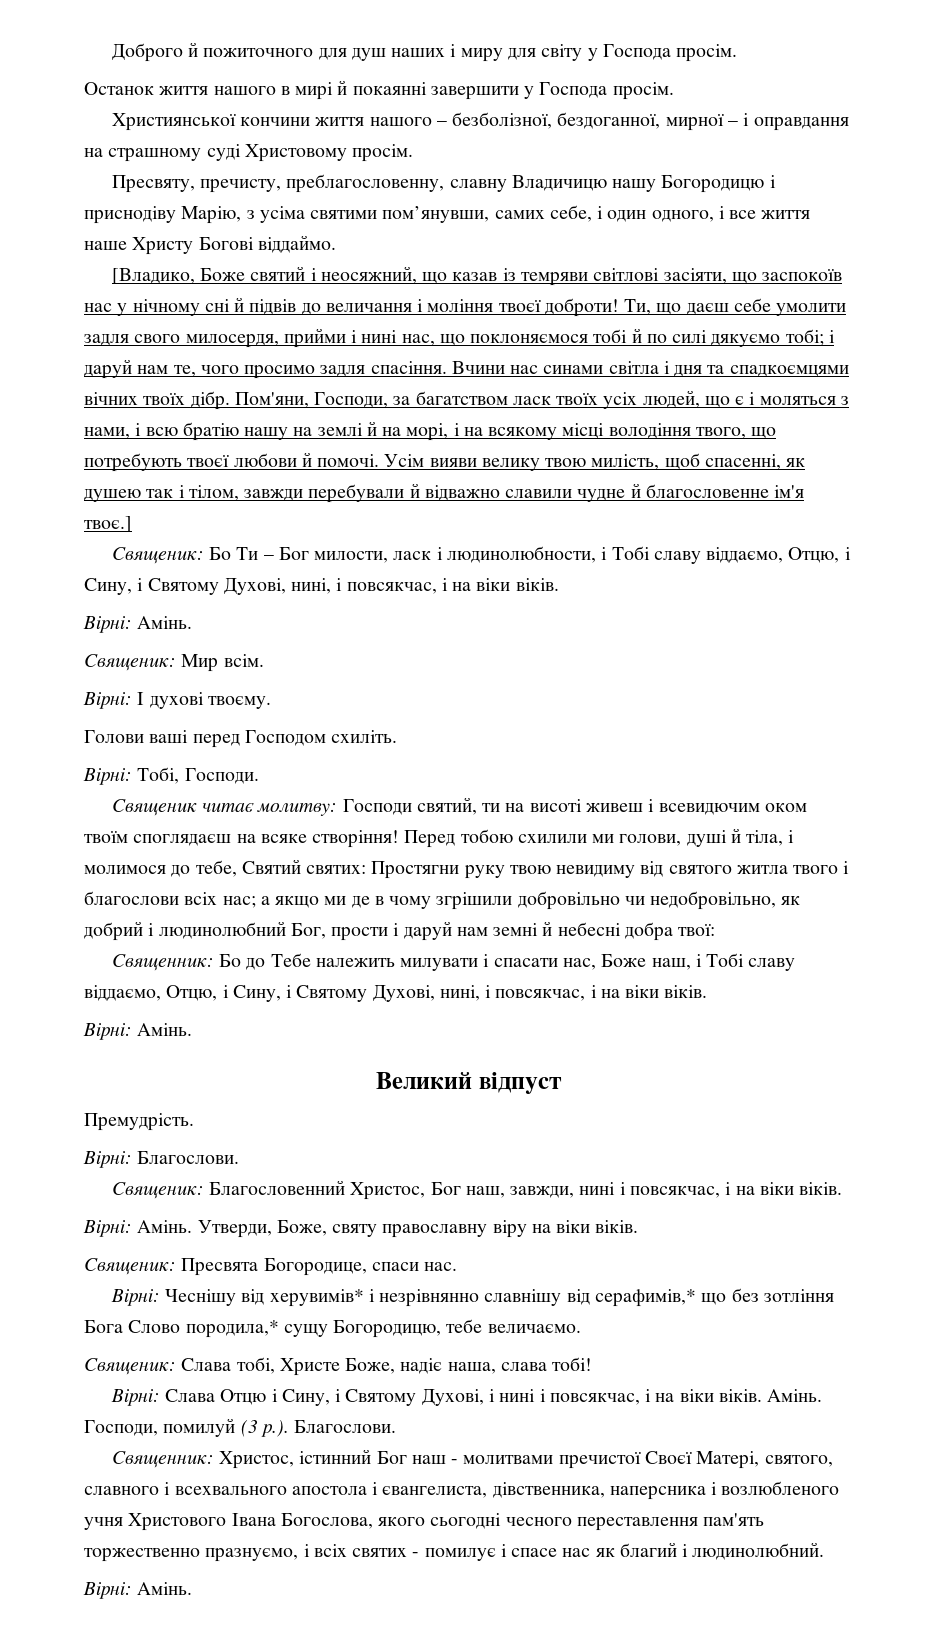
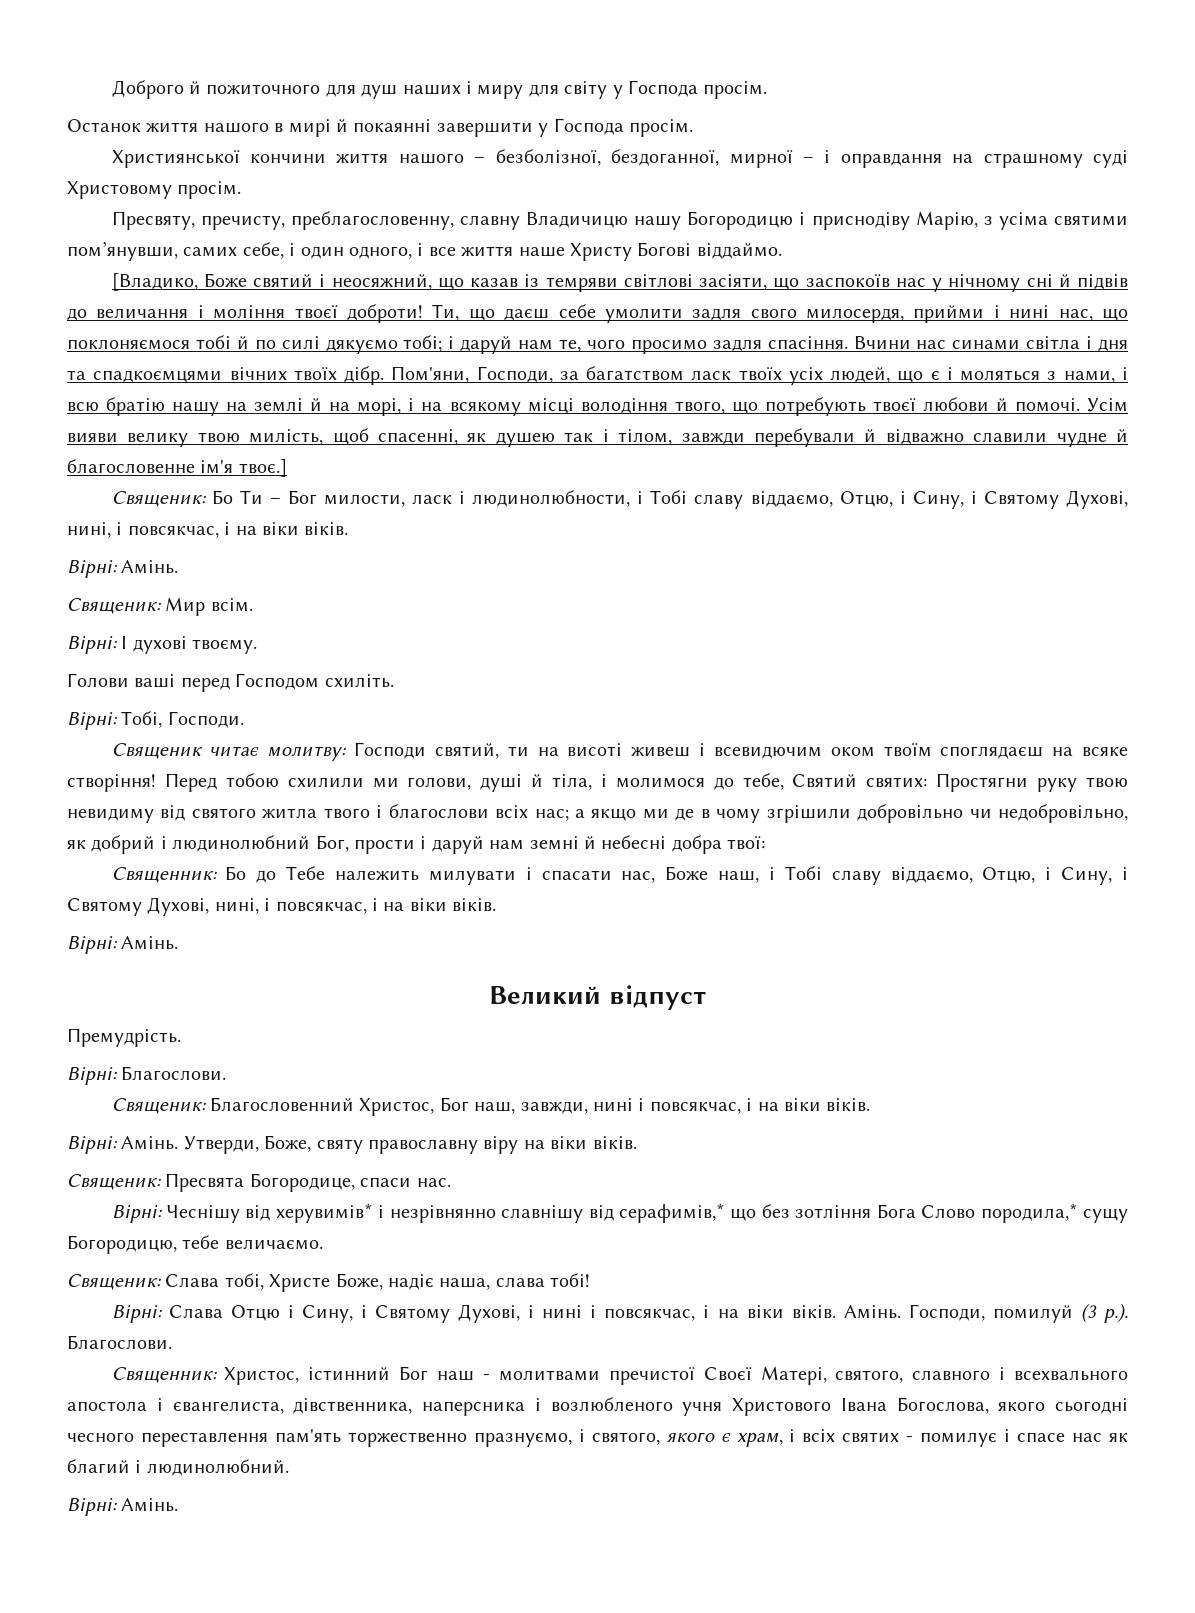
- Священник: Христос, істинний Бог наш - молитвами пречистої Своєї Матері, святого, славного і всехвального апостола і євангелиста, дівственника, наперсника і возлюбленого учня Христового Івана Богослова, якого сьогодні чесного переставлення пам'ять торжественно празнуємо, і всіх святих - помилує і спасе нас як благий і людинолюбний.
+ Священник: Христос, істинний Бог наш - молитвами пречистої Своєї Матері, святого, славного і всехвального апостола і євангелиста, дівственника, наперсника і возлюбленого учня Христового Івана Богослова, якого сьогодні чесного переставлення пам'ять торжественно празнуємо, і святого, якого є храм, і всіх святих - помилує і спасе нас як благий і людинолюбний.

